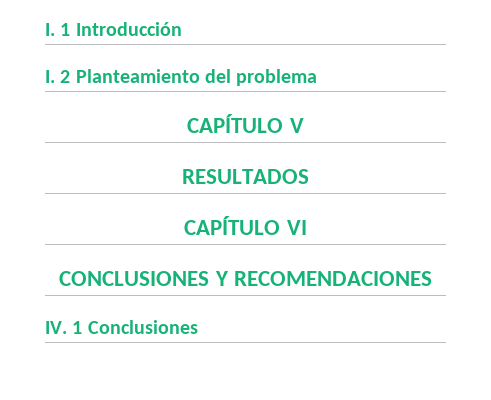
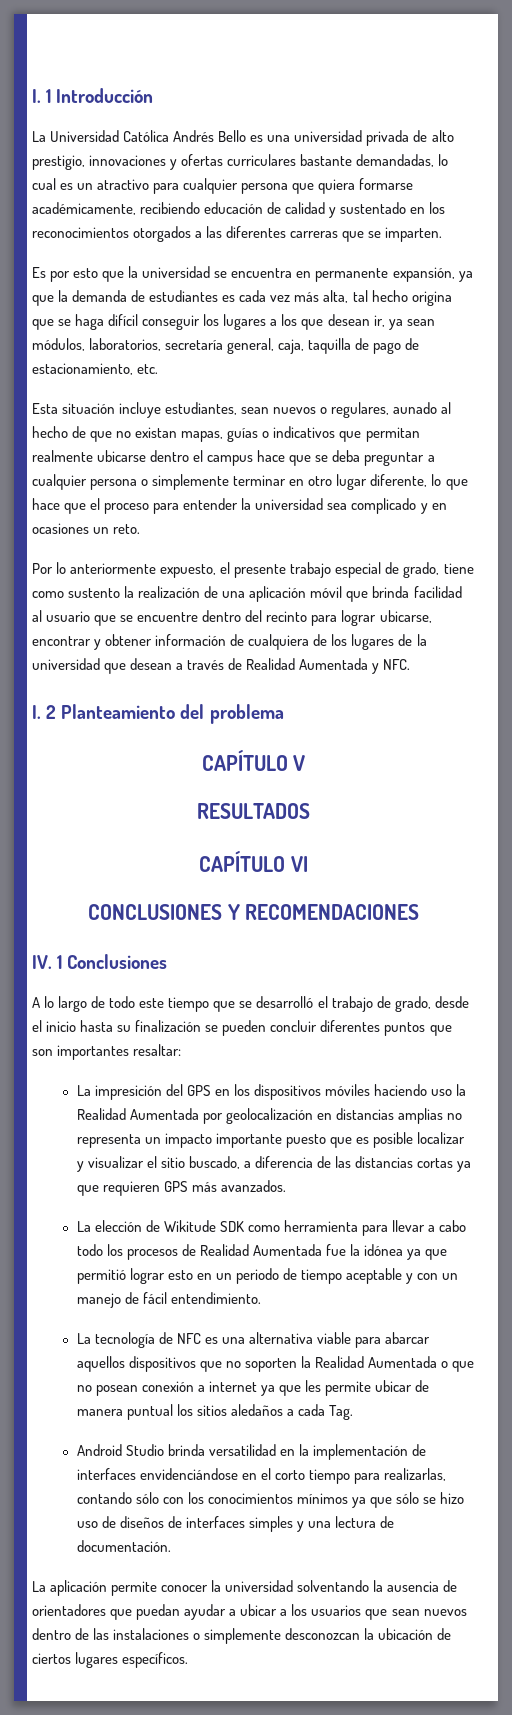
+ La Universidad Católica Andrés Bello es una universidad privada de alto prestigio, innovaciones y ofertas curriculares bastante demandadas, lo cual es un atractivo para cualquier persona que quiera formarse académicamente, recibiendo educación de calidad y sustentado en los reconocimientos otorgados a las diferentes carreras que se imparten.
+ Es por esto que la universidad se encuentra en permanente expansión, ya que la demanda de estudiantes es cada vez más alta, tal hecho origina que se haga difícil conseguir los lugares a los que desean ir, ya sean módulos, laboratorios, secretaría general, caja, taquilla de pago de estacionamiento, etc.
+ Esta situación incluye estudiantes, sean nuevos o regulares, aunado al hecho de que no existan mapas, guías o indicativos que permitan realmente ubicarse dentro el campus hace que se deba preguntar a cualquier persona o simplemente terminar en otro lugar diferente, lo que hace que el proceso para entender la universidad sea complicado y en ocasiones un reto.
+ Por lo anteriormente expuesto, el presente trabajo especial de grado, tiene como sustento la realización de una aplicación móvil que brinda facilidad al usuario que se encuentre dentro del recinto para lograr ubicarse, encontrar y obtener información de cualquiera de los lugares de la universidad que desean a través de Realidad Aumentada y NFC.
+ A lo largo de todo este tiempo que se desarrolló el trabajo de grado, desde el inicio hasta su finalización se pueden concluir diferentes puntos que son importantes resaltar:
+ La impresición del GPS en los dispositivos móviles haciendo uso la Realidad Aumentada por geolocalización en distancias amplias no representa un impacto importante puesto que es posible localizar y visualizar el sitio buscado, a diferencia de las distancias cortas ya que requieren GPS más avanzados.
+ La elección de Wikitude SDK como herramienta para llevar a cabo todo los procesos de Realidad Aumentada fue la idónea ya que permitió lograr esto en un periodo de tiempo aceptable y con un manejo de fácil entendimiento.
+ La tecnología de NFC es una alternativa viable para abarcar aquellos dispositivos que no soporten la Realidad Aumentada o que no posean conexión a internet ya que les permite ubicar de manera puntual los sitios aledaños a cada Tag.
+ Android Studio brinda versatilidad en la implementación de interfaces envidenciándose en el corto tiempo para realizarlas, contando sólo con los conocimientos mínimos ya que sólo se hizo uso de diseños de interfaces simples y una lectura de documentación.
+ La aplicación permite conocer la universidad solventando la ausencia de orientadores que puedan ayudar a ubicar a los usuarios que sean nuevos dentro de las instalaciones o simplemente desconozcan la ubicación de ciertos lugares específicos.

